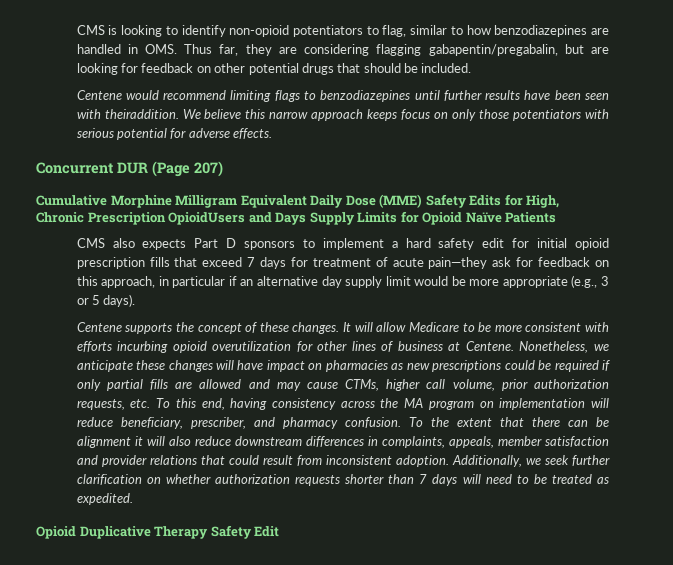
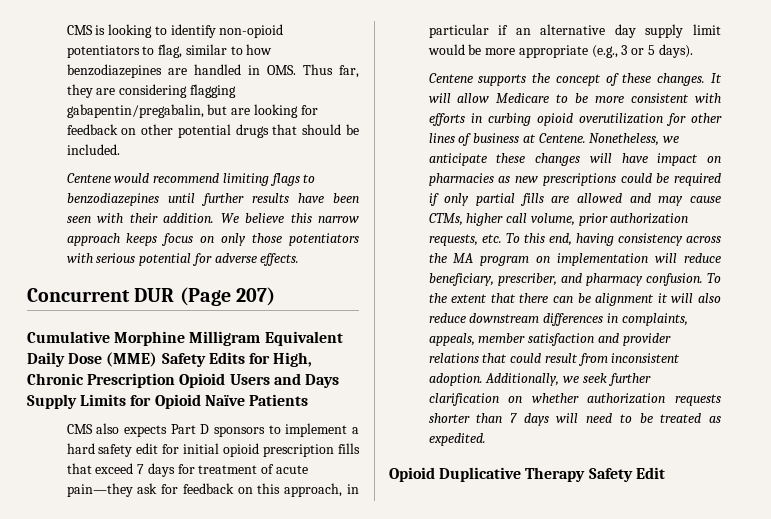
- Centene would recommend limiting flags to benzodiazepines until further results have been seen with theiraddition.
+ Centene would recommend limiting flags to benzodiazepines until further results have been seen with their addition.
- Cumulative Morphine Milligram Equivalent Daily Dose (MME) Safety Edits for High, Chronic Prescription OpioidUsers and Days Supply Limits for Opioid Naïve Patients
+ Cumulative Morphine Milligram Equivalent Daily Dose (MME) Safety Edits for High, Chronic Prescription Opioid Users and Days Supply Limits for Opioid Naïve Patients
- It will allow Medicare to be more consistent with efforts incurbing opioid overutilization for other lines of business at Centene.
+ It will allow Medicare to be more consistent with efforts in curbing opioid overutilization for other lines of business at Centene.

